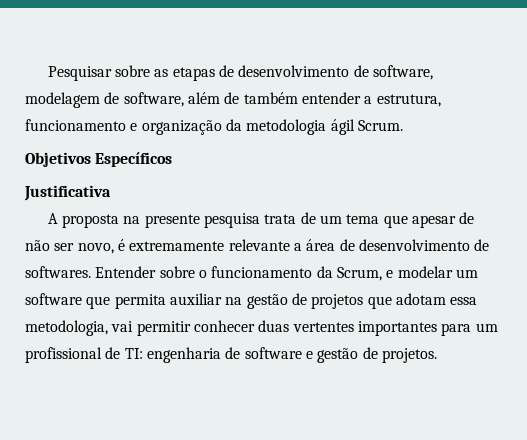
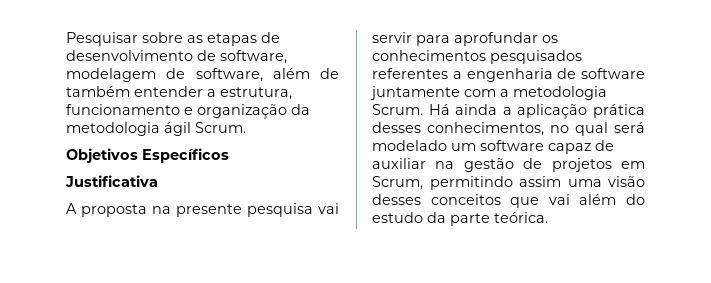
- A proposta na presente pesquisa trata de um tema que apesar de não ser novo, é extremamente relevante a área de desenvolvimento de softwares. Entender sobre o funcionamento da Scrum, e modelar um software que permita auxiliar na gestão de projetos que adotam essa metodologia, vai permitir conhecer duas vertentes importantes para um profissional de TI: engenharia de software e gestão de projetos.
+ A proposta na presente pesquisa vai servir para aprofundar os conhecimentos pesquisados referentes a engenharia de software juntamente com a metodologia Scrum. Há ainda a aplicação prática desses conhecimentos, no qual será modelado um software capaz de auxiliar na gestão de projetos em Scrum, permitindo assim uma visão desses conceitos que vai além do estudo da parte teórica.

